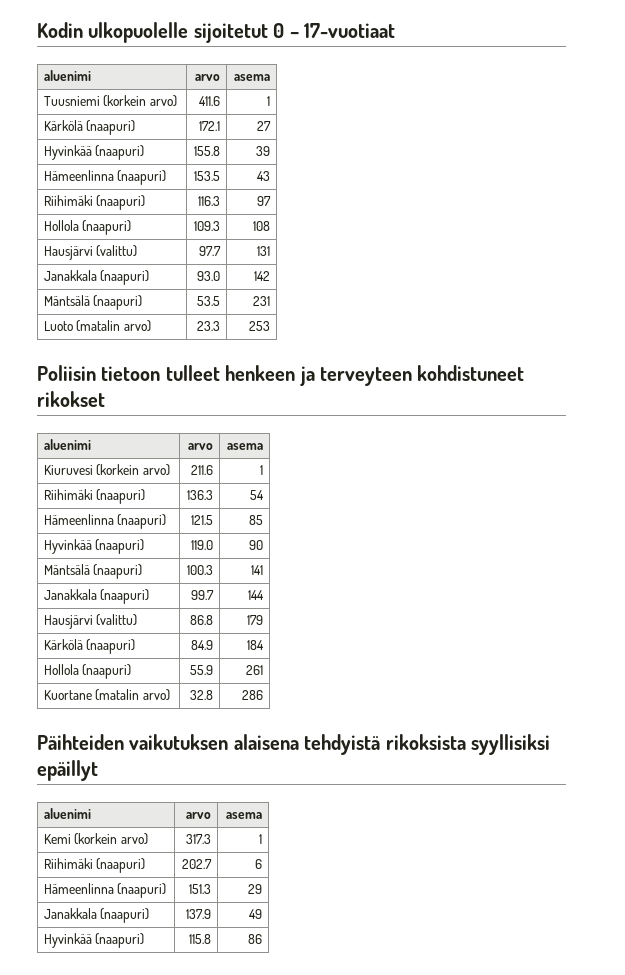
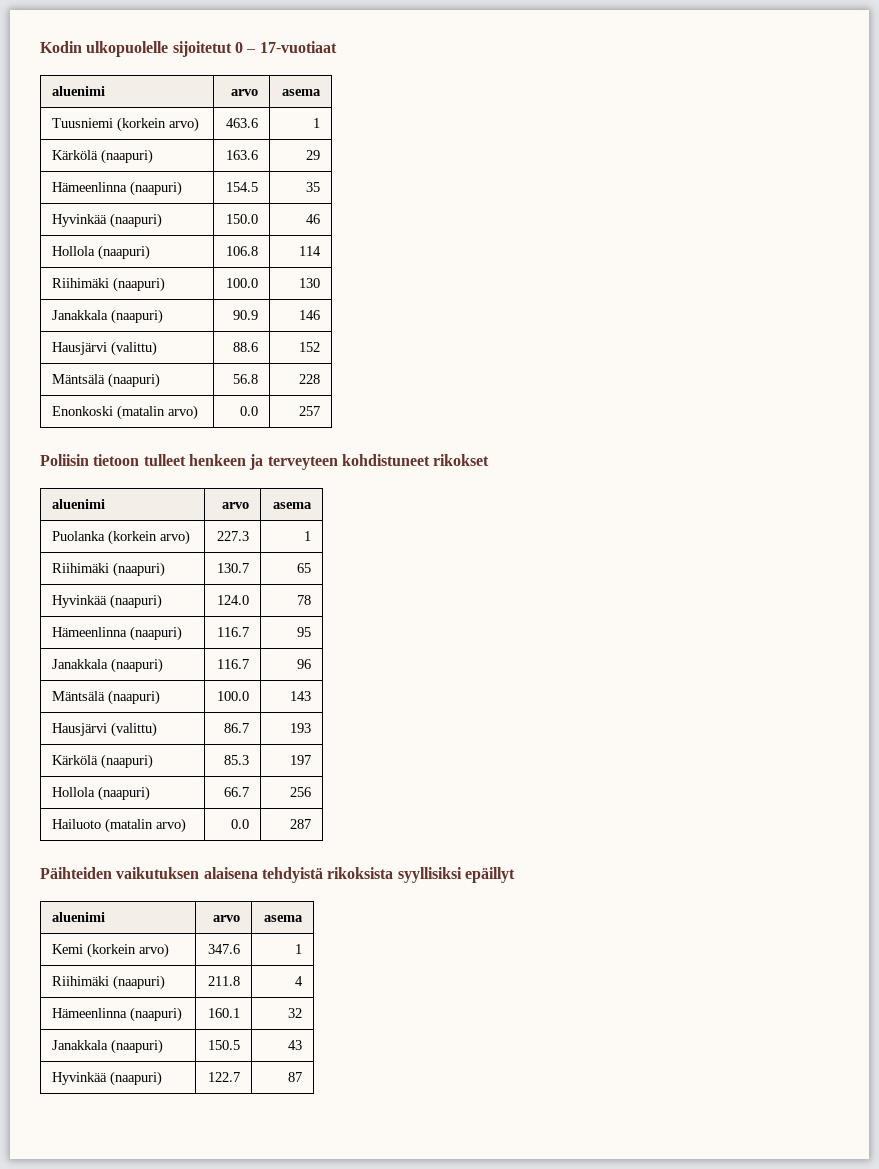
- Tuusniemi (korkein arvo) | 411.6 | 1
+ Tuusniemi (korkein arvo) | 463.6 | 1
- Kärkölä (naapuri) | 172.1 | 27
- Hyvinkää (naapuri) | 155.8 | 39
- Hämeenlinna (naapuri) | 153.5 | 43
- Riihimäki (naapuri) | 116.3 | 97
- Hollola (naapuri) | 109.3 | 108
- Hausjärvi (valittu) | 97.7 | 131
- Janakkala (naapuri) | 93.0 | 142
- Mäntsälä (naapuri) | 53.5 | 231
- Luoto (matalin arvo) | 23.3 | 253
+ Kärkölä (naapuri) | 163.6 | 29
+ Hämeenlinna (naapuri) | 154.5 | 35
+ Hyvinkää (naapuri) | 150.0 | 46
+ Hollola (naapuri) | 106.8 | 114
+ Riihimäki (naapuri) | 100.0 | 130
+ Janakkala (naapuri) | 90.9 | 146
+ Hausjärvi (valittu) | 88.6 | 152
+ Mäntsälä (naapuri) | 56.8 | 228
+ Enonkoski (matalin arvo) | 0.0 | 257
- Kiuruvesi (korkein arvo) | 211.6 | 1
- Riihimäki (naapuri) | 136.3 | 54
- Hämeenlinna (naapuri) | 121.5 | 85
- Hyvinkää (naapuri) | 119.0 | 90
- Mäntsälä (naapuri) | 100.3 | 141
- Janakkala (naapuri) | 99.7 | 144
- Hausjärvi (valittu) | 86.8 | 179
- Kärkölä (naapuri) | 84.9 | 184
- Hollola (naapuri) | 55.9 | 261
- Kuortane (matalin arvo) | 32.8 | 286
+ Puolanka (korkein arvo) | 227.3 | 1
+ Riihimäki (naapuri) | 130.7 | 65
+ Hyvinkää (naapuri) | 124.0 | 78
+ Hämeenlinna (naapuri) | 116.7 | 95
+ Janakkala (naapuri) | 116.7 | 96
+ Mäntsälä (naapuri) | 100.0 | 143
+ Hausjärvi (valittu) | 86.7 | 193
+ Kärkölä (naapuri) | 85.3 | 197
+ Hollola (naapuri) | 66.7 | 256
+ Hailuoto (matalin arvo) | 0.0 | 287
- Kemi (korkein arvo) | 317.3 | 1
- Riihimäki (naapuri) | 202.7 | 6
- Hämeenlinna (naapuri) | 151.3 | 29
- Janakkala (naapuri) | 137.9 | 49
- Hyvinkää (naapuri) | 115.8 | 86
+ Kemi (korkein arvo) | 347.6 | 1
+ Riihimäki (naapuri) | 211.8 | 4
+ Hämeenlinna (naapuri) | 160.1 | 32
+ Janakkala (naapuri) | 150.5 | 43
+ Hyvinkää (naapuri) | 122.7 | 87

